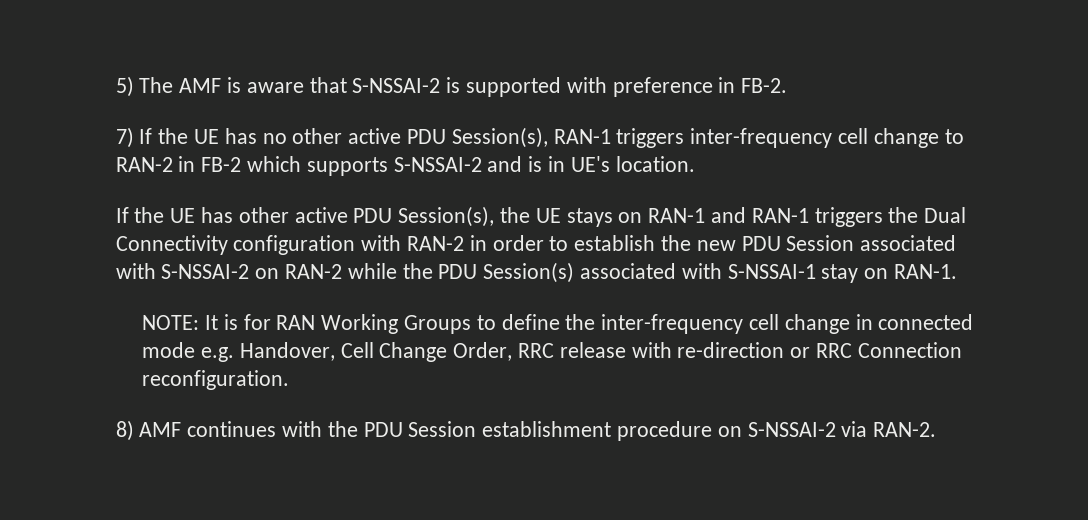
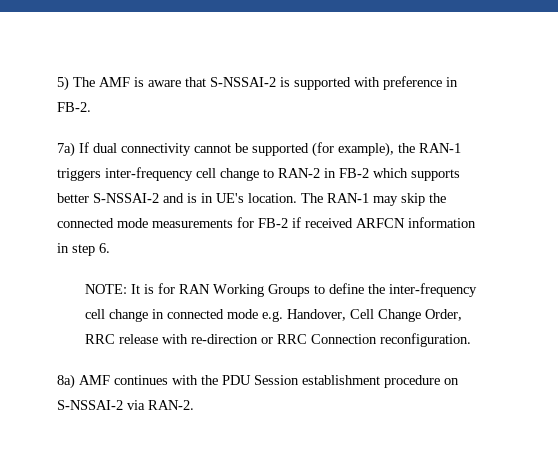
- 7) If the UE has no other active PDU Session(s), RAN-1 triggers inter-frequency cell change to RAN-2 in FB-2 which supports S-NSSAI-2 and is in UE's location.
- If the UE has other active PDU Session(s), the UE stays on RAN-1 and RAN-1 triggers the Dual Connectivity configuration with RAN-2 in order to establish the new PDU Session associated with S-NSSAI-2 on RAN-2 while the PDU Session(s) associated with S-NSSAI-1 stay on RAN-1.
+ 7a) If dual connectivity cannot be supported (for example), the RAN-1 triggers inter-frequency cell change to RAN-2 in FB-2 which supports better S-NSSAI-2 and is in UE's location. The RAN-1 may skip the connected mode measurements for FB-2 if received ARFCN information in step 6.
- 8) AMF continues with the PDU Session establishment procedure on S-NSSAI-2 via RAN-2.
+ 8a) AMF continues with the PDU Session establishment procedure on S-NSSAI-2 via RAN-2.

